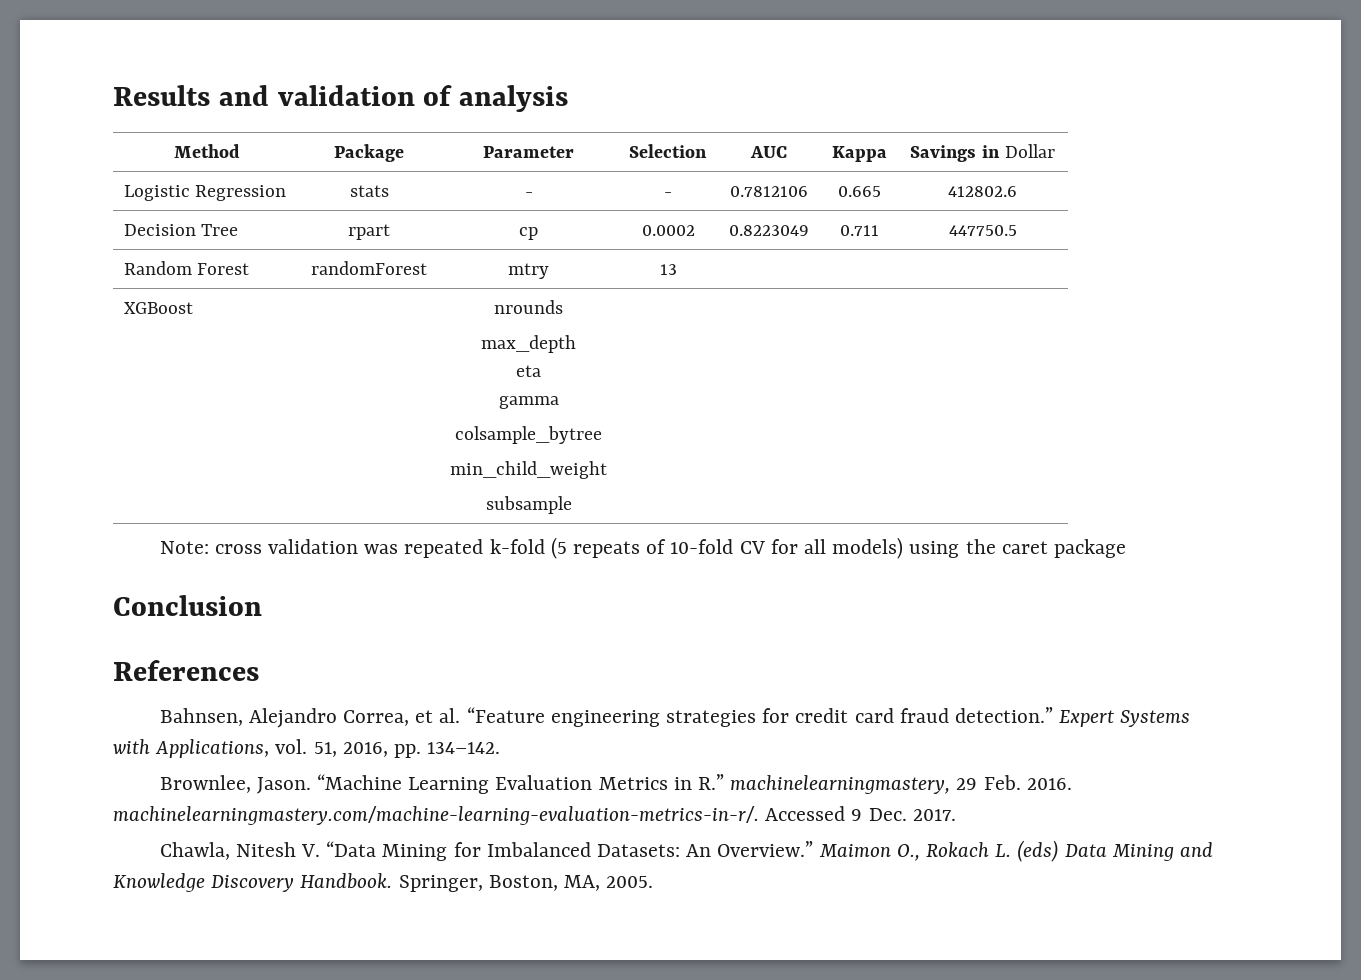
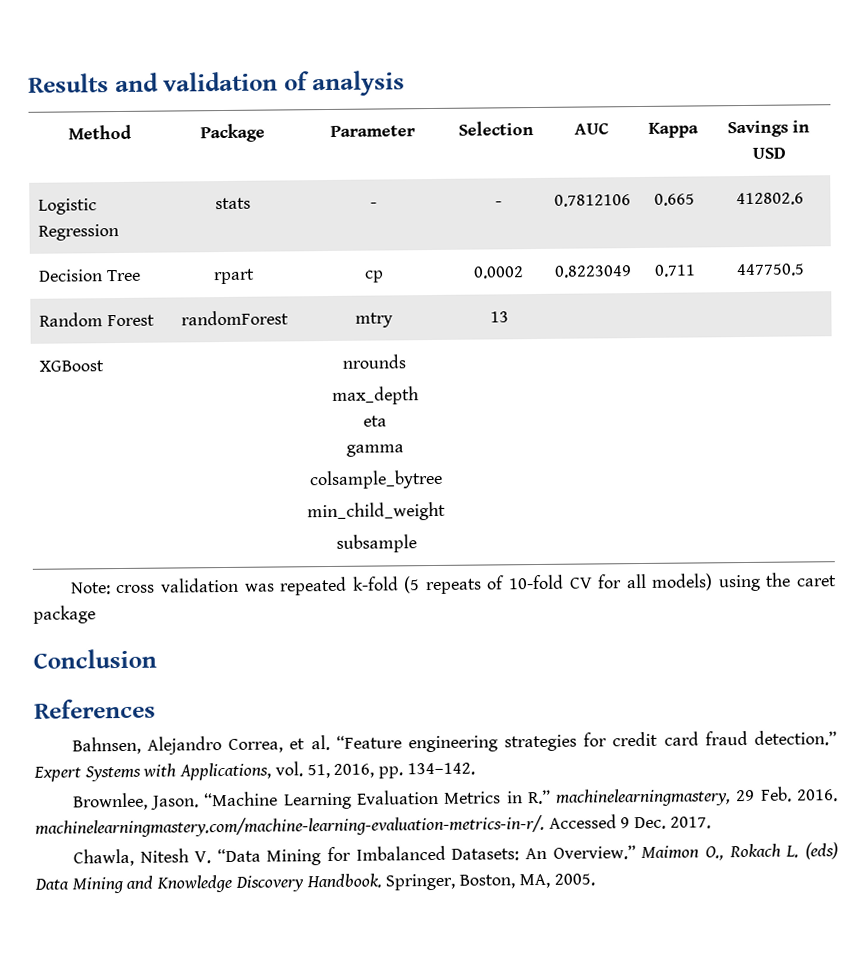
- Method | Package | Parameter | Selection | AUC | Kappa | Savings in Dollar
+ Method | Package | Parameter | Selection | AUC | Kappa | Savings in USD

